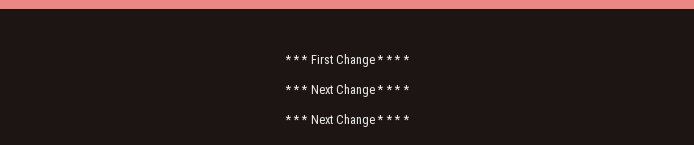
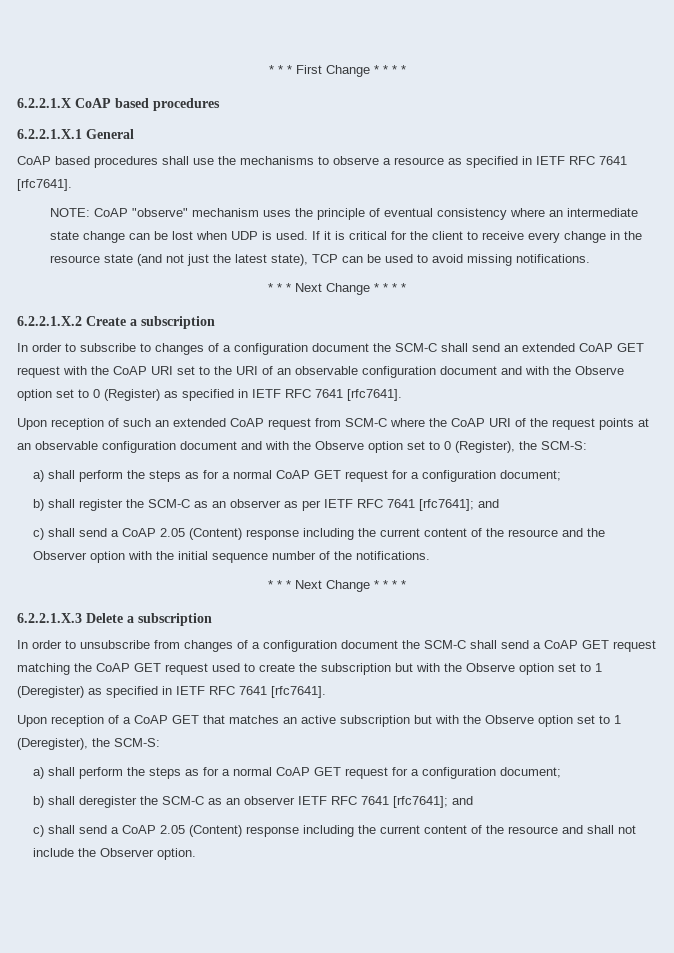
  * * * First Change * * * *
+ 6.2.2.1.X CoAP based procedures
+ 6.2.2.1.X.1 General
+ CoAP based procedures shall use the mechanisms to observe a resource as specified in IETF RFC 7641 [rfc7641].
+ NOTE: CoAP "observe" mechanism uses the principle of eventual consistency where an intermediate state change can be lost when UDP is used. If it is critical for the client to receive every change in the resource state (and not just the latest state), TCP can be used to avoid missing notifications.
  * * * Next Change * * * *
+ 6.2.2.1.X.2 Create a subscription
+ In order to subscribe to changes of a configuration document the SCM-C shall send an extended CoAP GET request with the CoAP URI set to the URI of an observable configuration document and with the Observe option set to 0 (Register) as specified in IETF RFC 7641 [rfc7641].
+ Upon reception of such an extended CoAP request from SCM-C where the CoAP URI of the request points at an observable configuration document and with the Observe option set to 0 (Register), the SCM-S:
+ a) shall perform the steps as for a normal CoAP GET request for a configuration document;
+ b) shall register the SCM-C as an observer as per IETF RFC 7641 [rfc7641]; and
+ c) shall send a CoAP 2.05 (Content) response including the current content of the resource and the Observer option with the initial sequence number of the notifications.
  * * * Next Change * * * *
+ 6.2.2.1.X.3 Delete a subscription
+ In order to unsubscribe from changes of a configuration document the SCM-C shall send a CoAP GET request matching the CoAP GET request used to create the subscription but with the Observe option set to 1 (Deregister) as specified in IETF RFC 7641 [rfc7641].
+ Upon reception of a CoAP GET that matches an active subscription but with the Observe option set to 1 (Deregister), the SCM-S:
+ a) shall perform the steps as for a normal CoAP GET request for a configuration document;
+ b) shall deregister the SCM-C as an observer IETF RFC 7641 [rfc7641]; and
+ c) shall send a CoAP 2.05 (Content) response including the current content of the resource and shall not include the Observer option.

